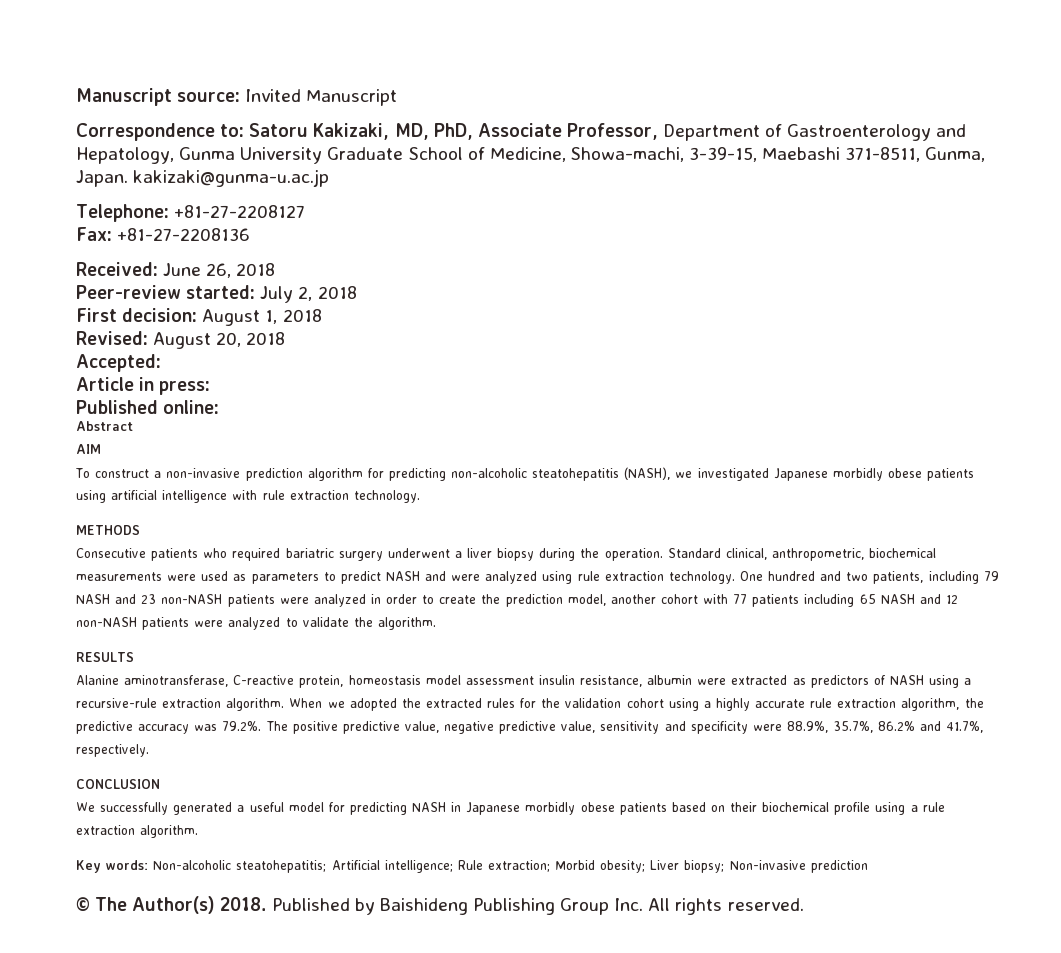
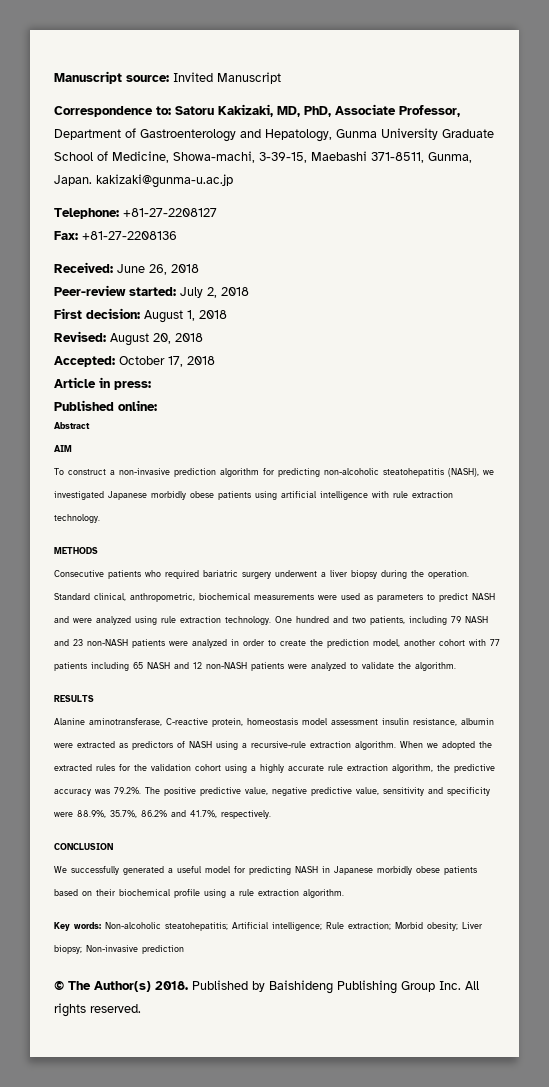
- Accepted:
+ Accepted: October 17, 2018

